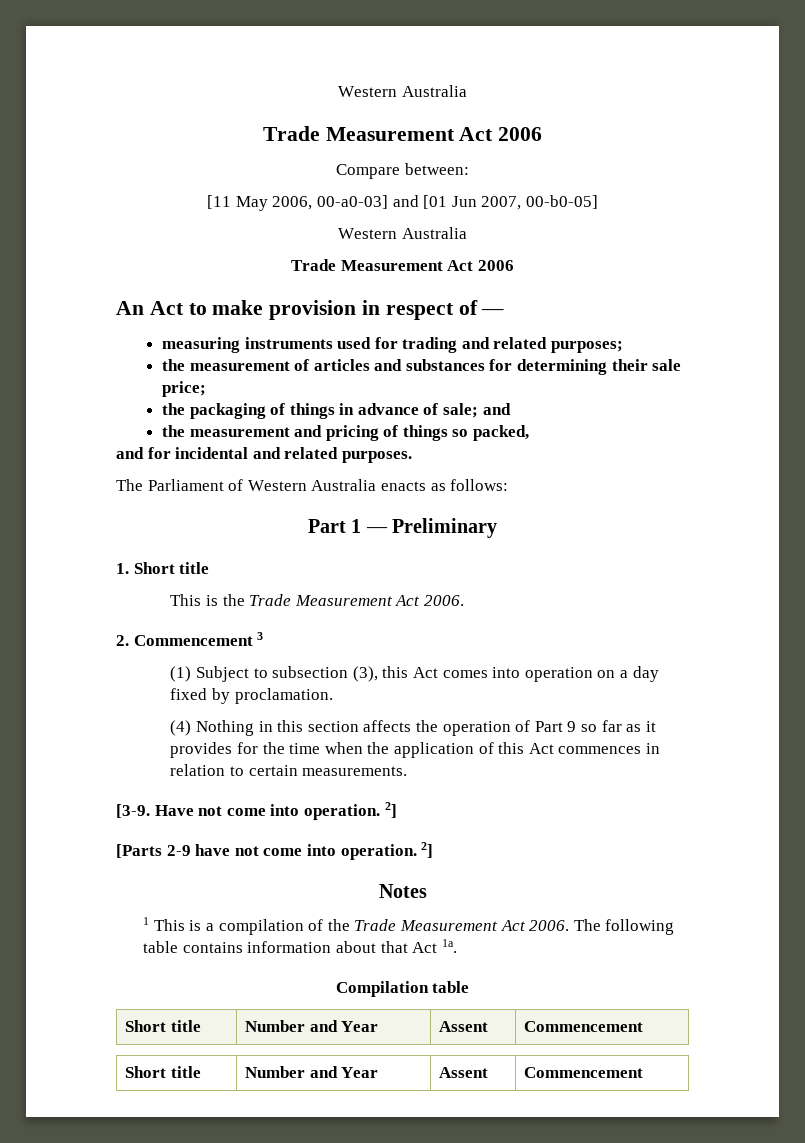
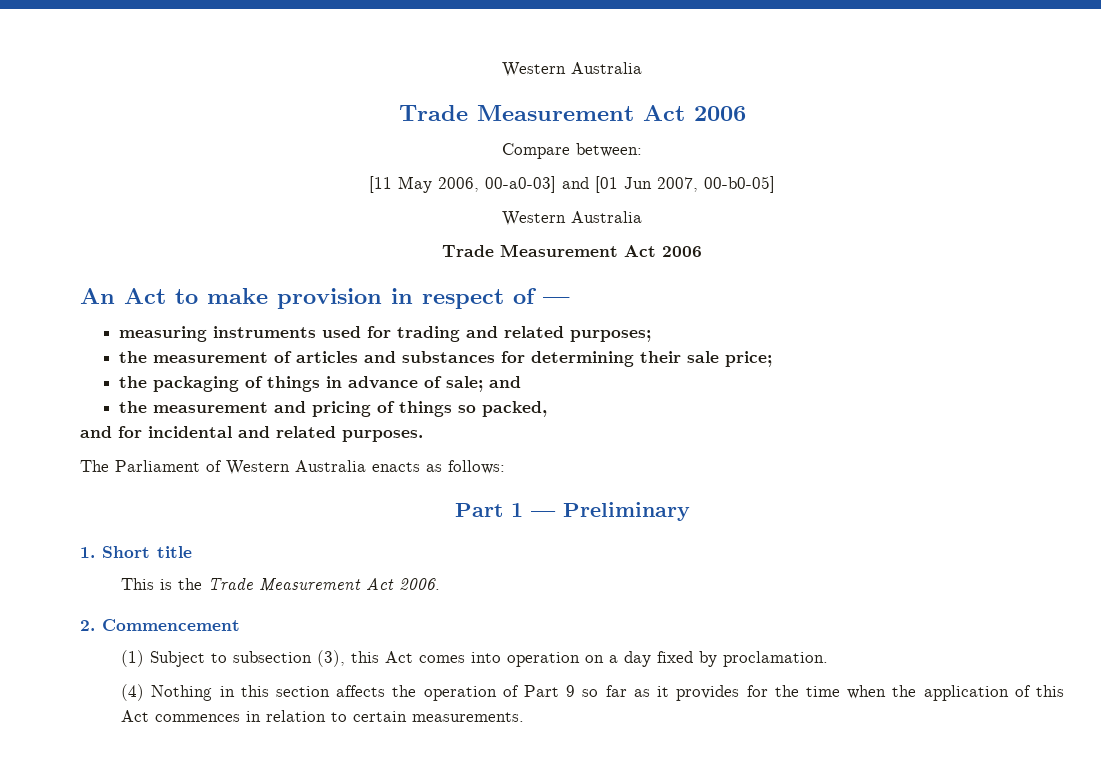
- 2. Commencement 3
+ 2. Commencement
- [3-9. Have not come into operation. 2]
- [Parts 2-9 have not come into operation. 2]
- Notes
- 1 This is a compilation of the Trade Measurement Act 2006. The following table contains information about that Act 1a.
- Compilation table
- Short title | Number and Year | Assent | Commencement
- Short title | Number and Year | Assent | Commencement

